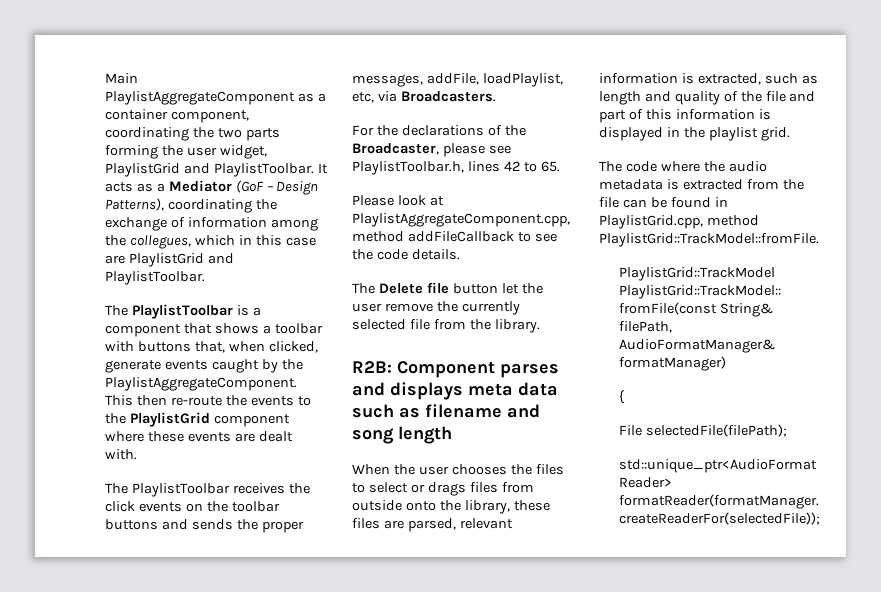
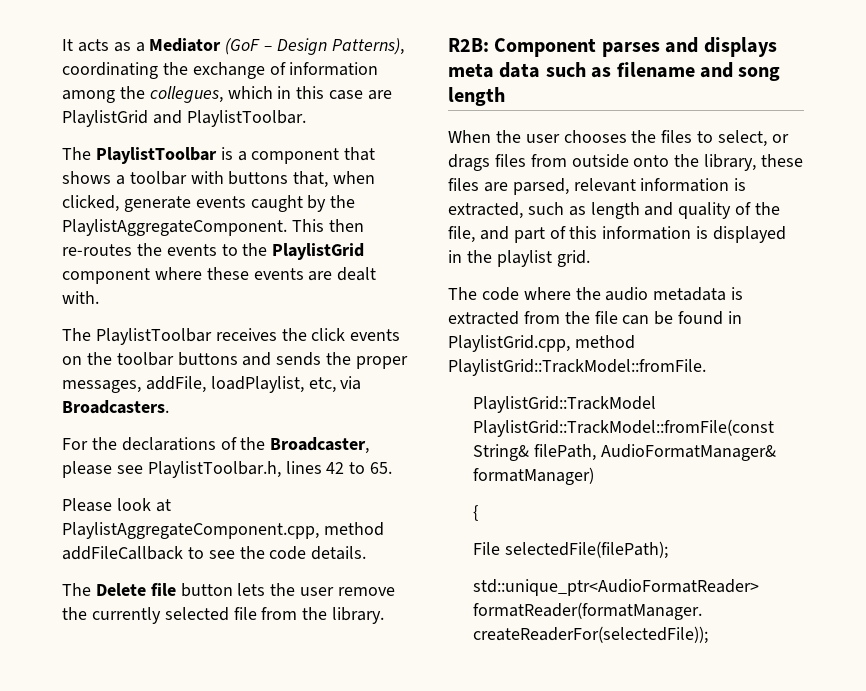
- Main PlaylistAggregateComponent as a container component, coordinating the two parts forming the user widget, PlaylistGrid and PlaylistToolbar.
- This then re-route the events to the PlaylistGrid component where these events are dealt with.
+ This then re-routes the events to the PlaylistGrid component where these events are dealt with.
- The Delete file button let the user remove the currently selected file from the library.
+ The Delete file button lets the user remove the currently selected file from the library.
- When the user chooses the files to select or drags files from outside onto the library, these files are parsed, relevant information is extracted, such as length and quality of the file and part of this information is displayed in the playlist grid.
+ When the user chooses the files to select, or drags files from outside onto the library, these files are parsed, relevant information is extracted, such as length and quality of the file, and part of this information is displayed in the playlist grid.

